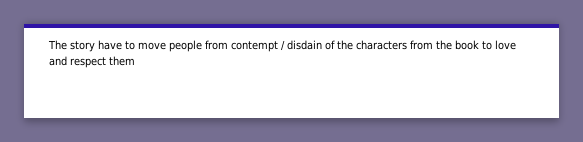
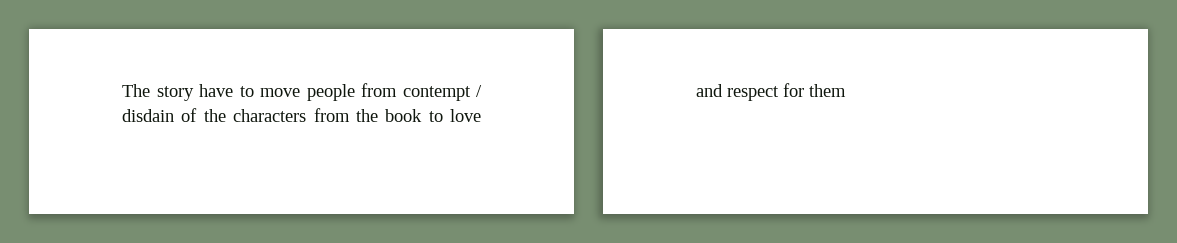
- The story have to move people from contempt / disdain of the characters from the book to love and respect them
+ The story have to move people from contempt / disdain of the characters from the book to love and respect for them

